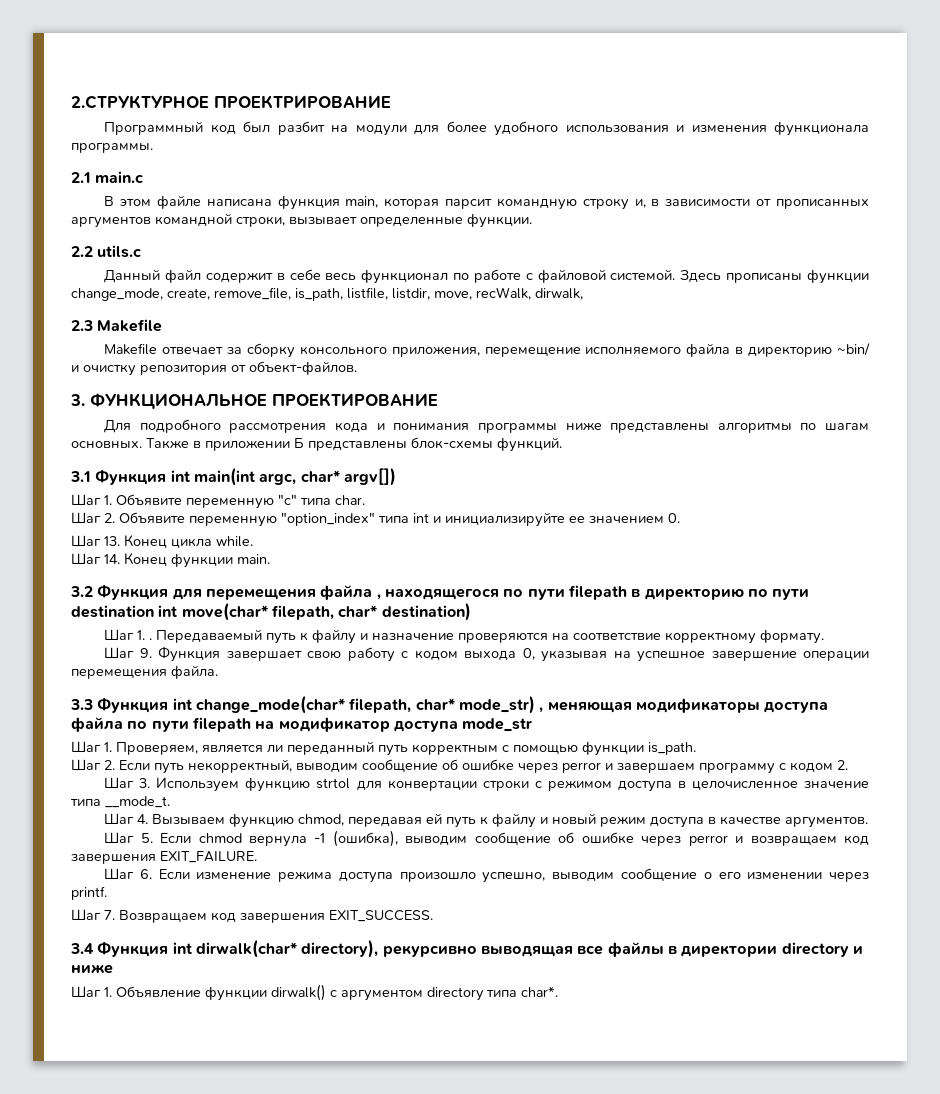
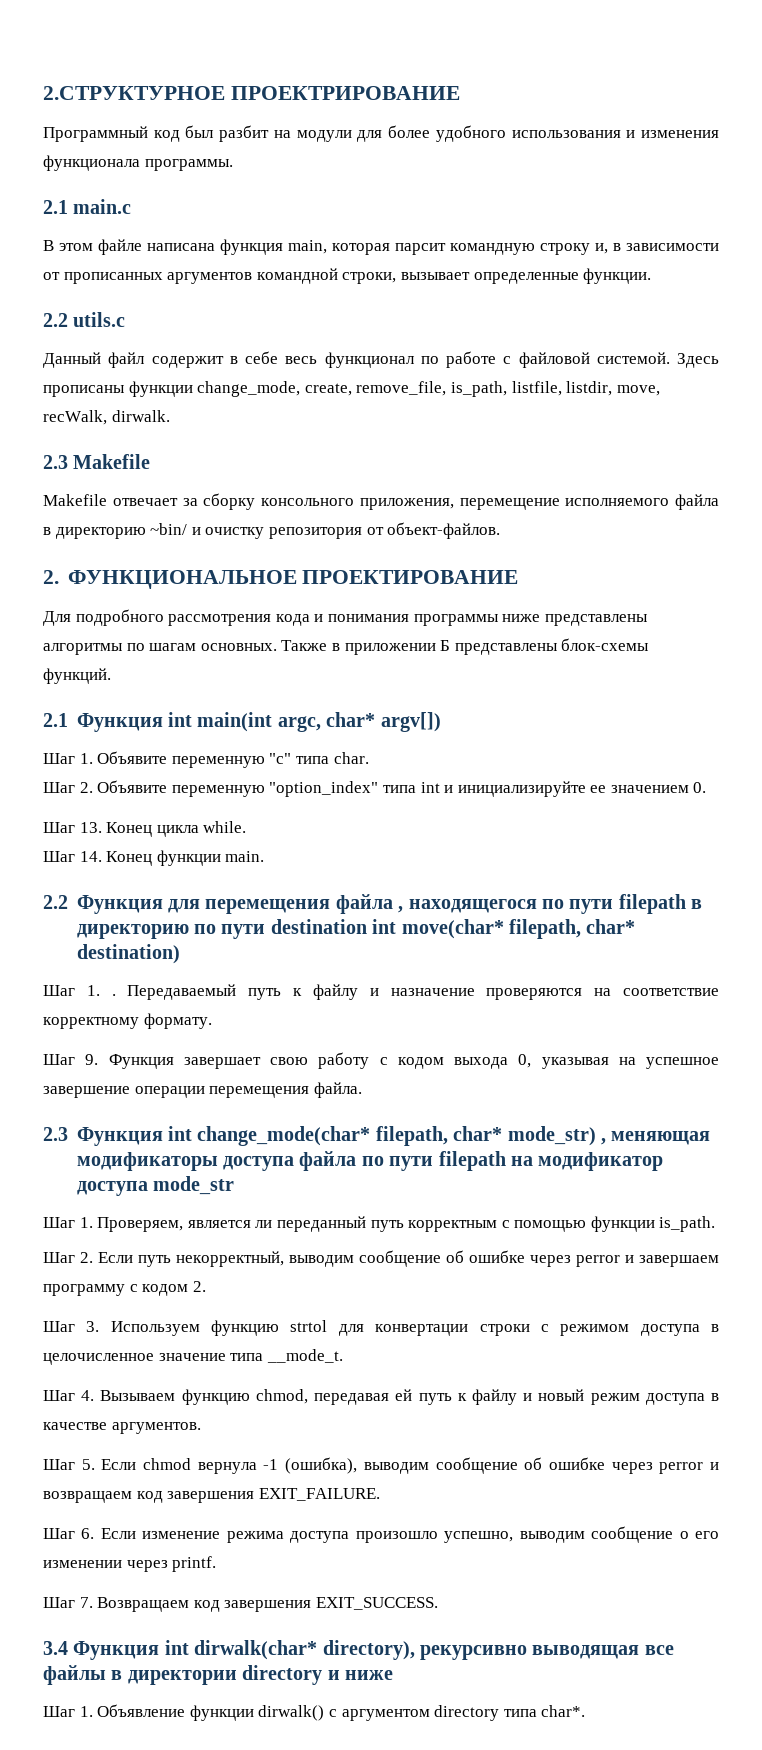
- Здесь прописаны функции change_mode, create, remove_file, is_path, listfile, listdir, move, recWalk, dirwalk,
+ Здесь прописаны функции change_mode, create, remove_file, is_path, listfile, listdir, move, recWalk, dirwalk.
- 3. ФУНКЦИОНАЛЬНОЕ ПРОЕКТИРОВАНИЕ
+ 2. ФУНКЦИОНАЛЬНОЕ ПРОЕКТИРОВАНИЕ
- 3.1 Функция int main(int argc, char* argv[])
+ 2.1 Функция int main(int argc, char* argv[])
- 3.2 Функция для перемещения файла , находящегося по пути filepath в директорию по пути destination int move(char* filepath, char* destination)
+ 2.2 Функция для перемещения файла , находящегося по пути filepath в директорию по пути destination int move(char* filepath, char* destination)
- 3.3 Функция int change_mode(char* filepath, char* mode_str) , меняющая модификаторы доступа файла по пути filepath на модификатор доступа mode_str
+ 2.3 Функция int change_mode(char* filepath, char* mode_str) , меняющая модификаторы доступа файла по пути filepath на модификатор доступа mode_str

